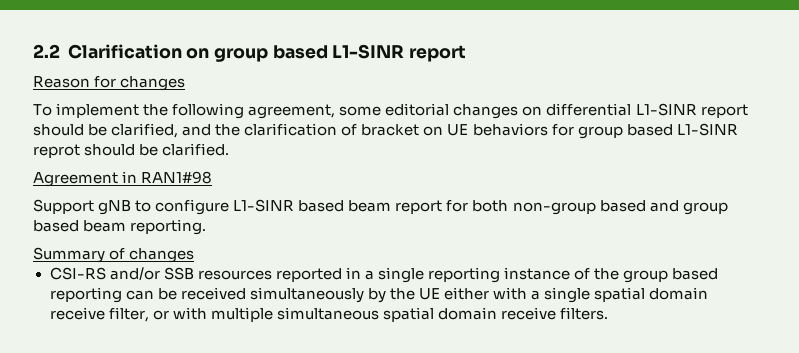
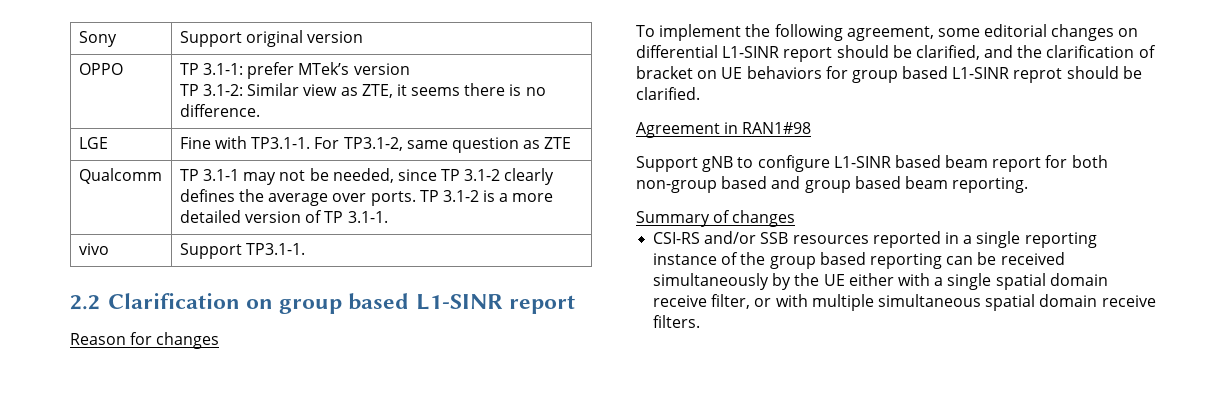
+ Sony | Support original version
+ OPPO | TP 3.1-1: prefer MTek’s version
+ TP 3.1-2: Similar view as ZTE, it seems there is no difference.
+ LGE | Fine with TP3.1-1. For TP3.1-2, same question as ZTE
+ Qualcomm | TP 3.1-1 may not be needed, since TP 3.1-2 clearly defines the average over ports. TP 3.1-2 is a more detailed version of TP 3.1-1.
+ vivo | Support TP3.1-1.

